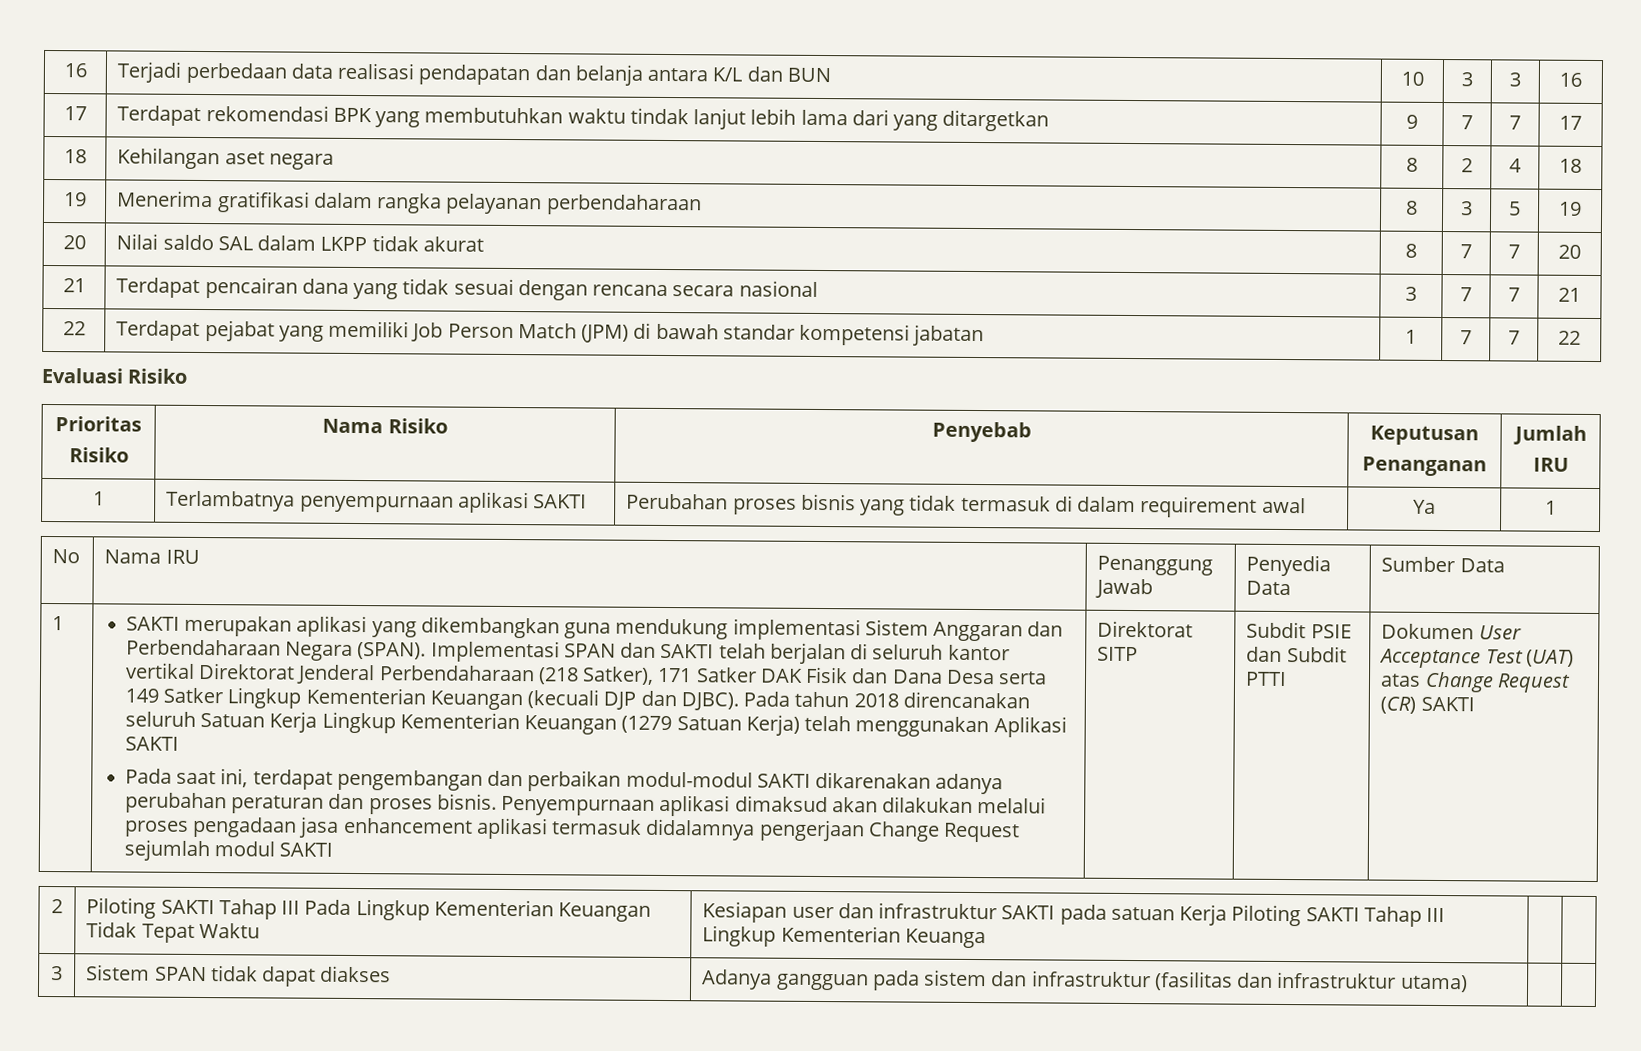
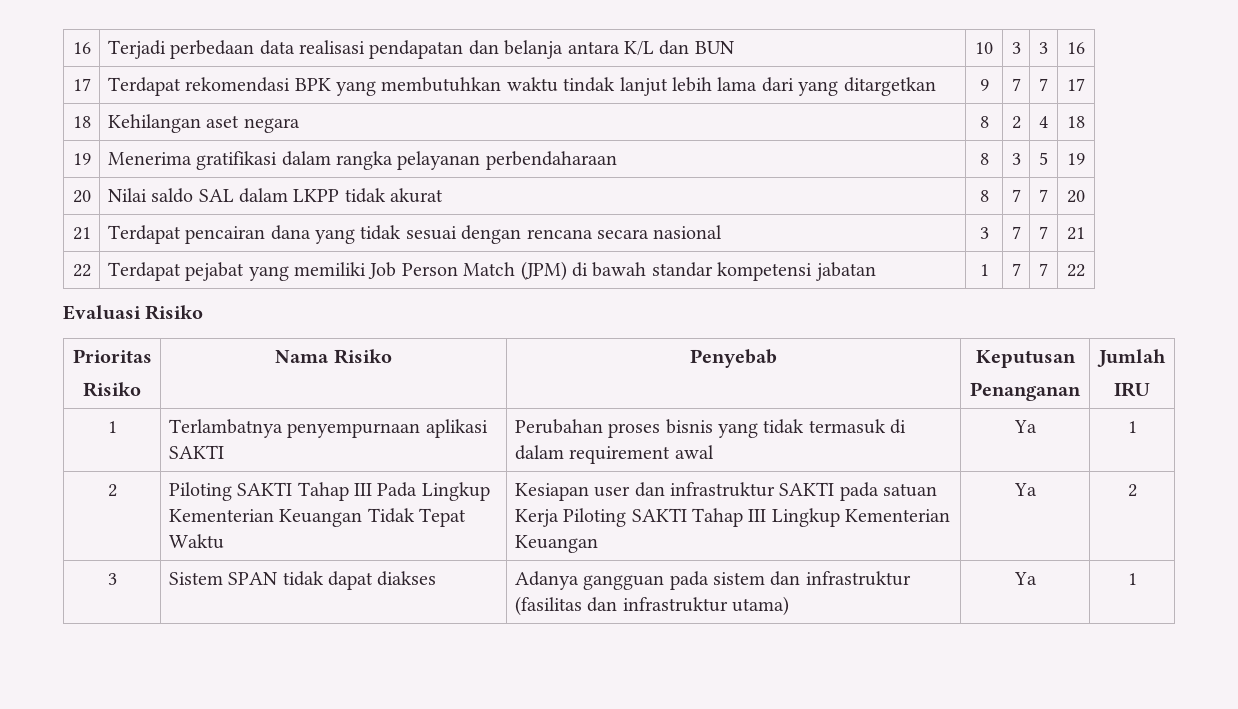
- No | Nama IRU | Penanggung Jawab | Penyedia Data | Sumber Data
- 1 | SAKTI merupakan aplikasi yang dikembangkan guna mendukung implementasi Sistem Anggaran dan Perbendaharaan Negara (SPAN). Implementasi SPAN dan SAKTI telah berjalan di seluruh kantor vertikal Direktorat Jenderal Perbendaharaan (218 Satker), 171 Satker DAK Fisik dan Dana Desa serta 149 Satker Lingkup Kementerian Keuangan (kecuali DJP dan DJBC). Pada tahun 2018 direncanakan seluruh Satuan Kerja Lingkup Kementerian Keuangan (1279 Satuan Kerja) telah menggunakan Aplikasi SAKTI
- Pada saat ini, terdapat pengembangan dan perbaikan modul-modul SAKTI dikarenakan adanya perubahan peraturan dan proses bisnis. Penyempurnaan aplikasi dimaksud akan dilakukan melalui proses pengadaan jasa enhancement aplikasi termasuk didalamnya pengerjaan Change Request sejumlah modul SAKTI | Direktorat SITP | Subdit PSIE dan Subdit PTTI | Dokumen User Acceptance Test (UAT) atas Change Request (CR) SAKTI
- 2 | Piloting SAKTI Tahap III Pada Lingkup Kementerian Keuangan Tidak Tepat Waktu | Kesiapan user dan infrastruktur SAKTI pada satuan Kerja Piloting SAKTI Tahap III Lingkup Kementerian Keuanga | |
+ 2 | Piloting SAKTI Tahap III Pada Lingkup Kementerian Keuangan Tidak Tepat Waktu | Kesiapan user dan infrastruktur SAKTI pada satuan Kerja Piloting SAKTI Tahap III Lingkup Kementerian Keuangan | Ya | 2
- 3 | Sistem SPAN tidak dapat diakses | Adanya gangguan pada sistem dan infrastruktur (fasilitas dan infrastruktur utama) | |
+ 3 | Sistem SPAN tidak dapat diakses | Adanya gangguan pada sistem dan infrastruktur (fasilitas dan infrastruktur utama) | Ya | 1

